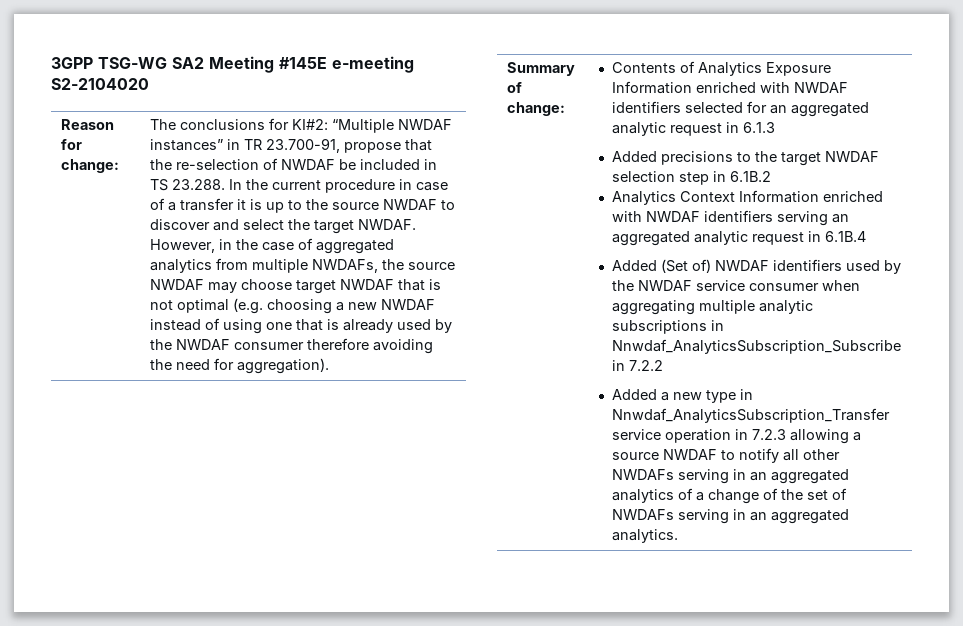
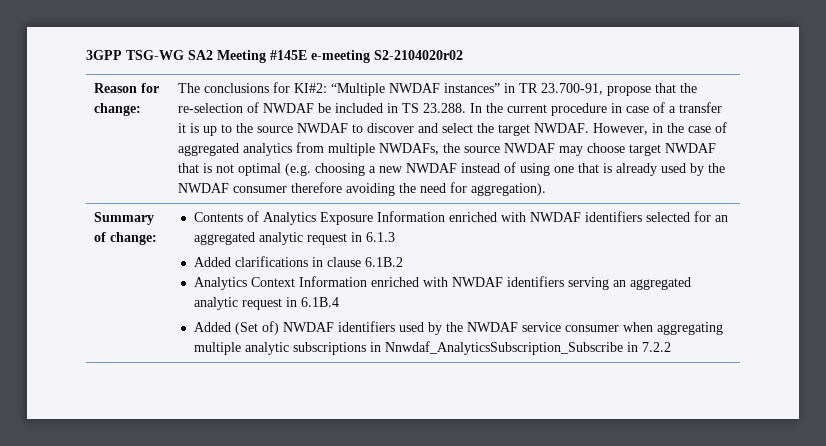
- 3GPP TSG-WG SA2 Meeting #145E e-meeting S2-2104020
+ 3GPP TSG-WG SA2 Meeting #145E e-meeting S2-2104020r02
- Added precisions to the target NWDAF selection step in 6.1B.2
+ Added clarifications in clause 6.1B.2
- Added a new type in Nnwdaf_AnalyticsSubscription_Transfer service operation in 7.2.3 allowing a source NWDAF to notify all other NWDAFs serving in an aggregated analytics of a change of the set of NWDAFs serving in an aggregated analytics.

